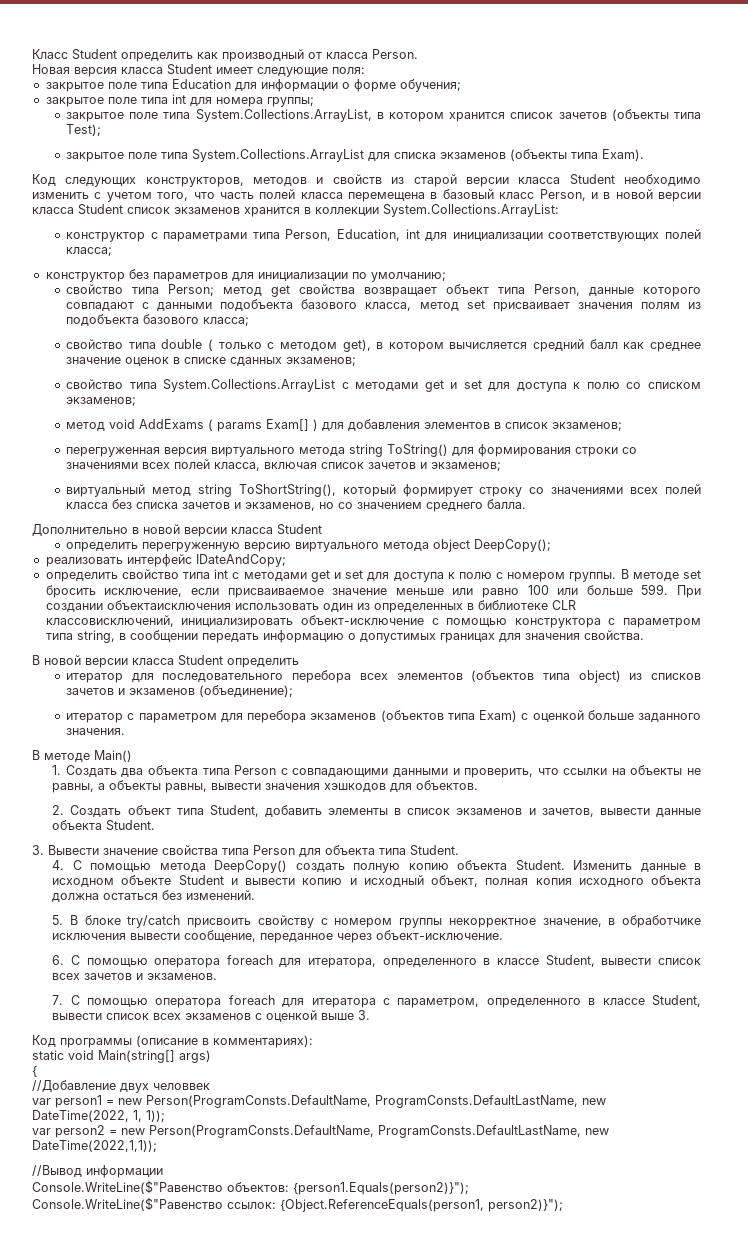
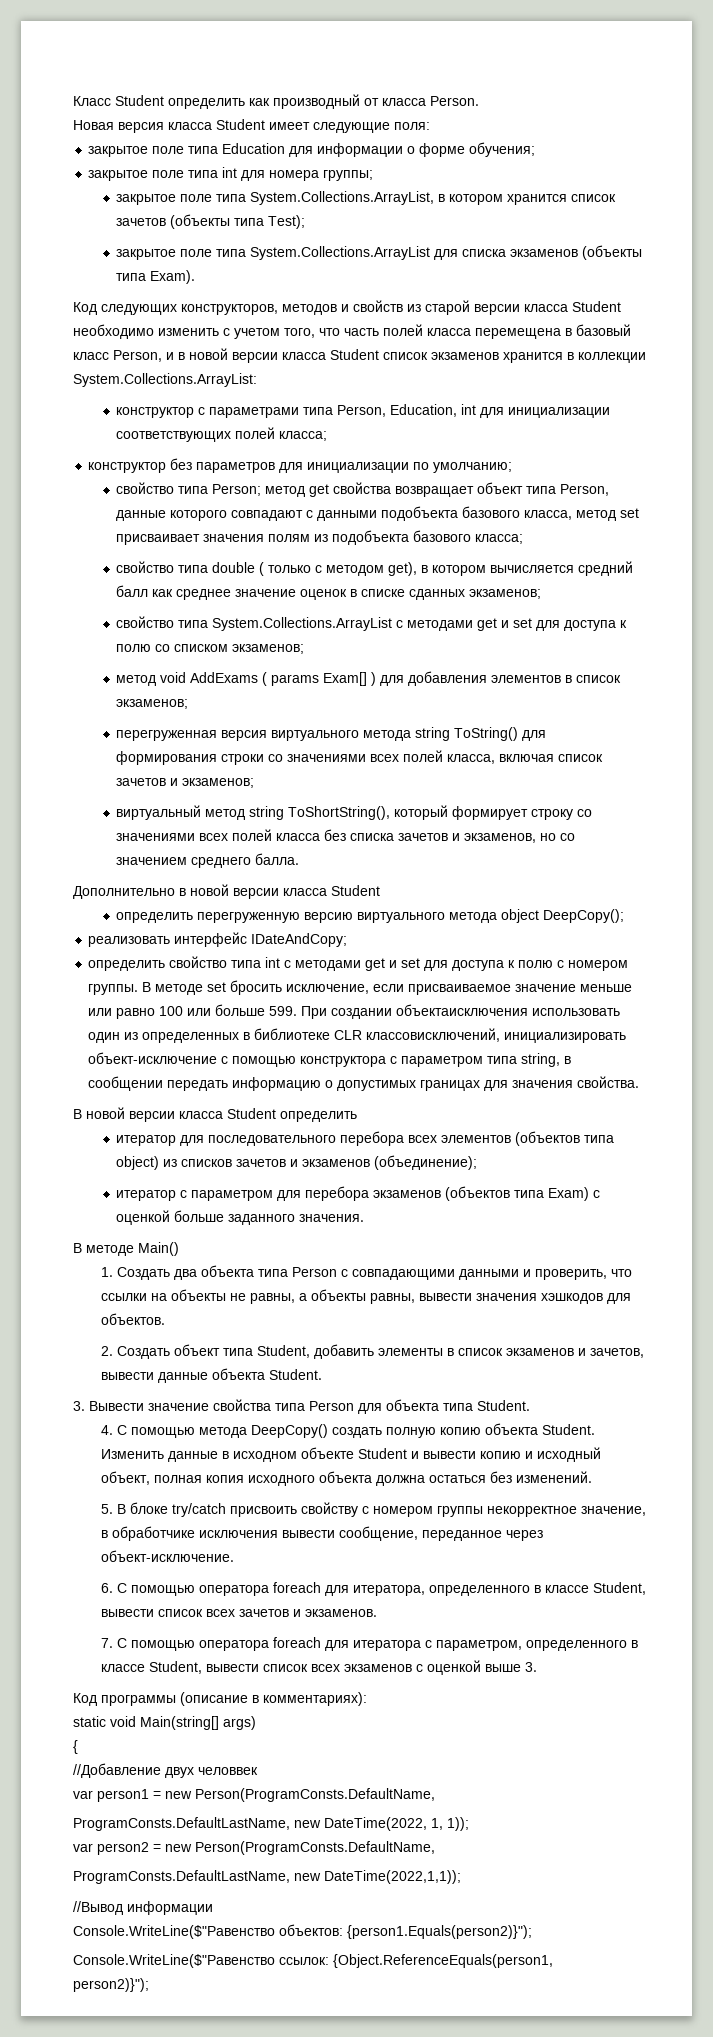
- var person1 = new Person(ProgramConsts.DefaultName, ProgramConsts.DefaultLastName, new DateTime(2022, 1, 1));
+ var person1 = new Person(ProgramConsts.DefaultName,
+ ProgramConsts.DefaultLastName, new DateTime(2022, 1, 1));
- var person2 = new Person(ProgramConsts.DefaultName, ProgramConsts.DefaultLastName, new DateTime(2022,1,1));
+ var person2 = new Person(ProgramConsts.DefaultName,
+ ProgramConsts.DefaultLastName, new DateTime(2022,1,1));
- Console.WriteLine($"Равенство ссылок: {Object.ReferenceEquals(person1, person2)}");
+ Console.WriteLine($"Равенство ссылок: {Object.ReferenceEquals(person1,
+ person2)}");

